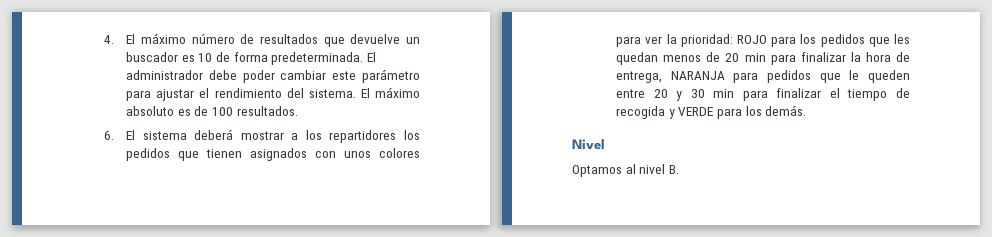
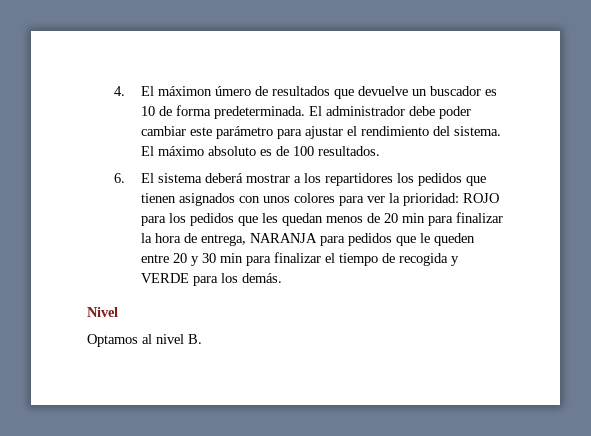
- 4. El máximo número de resultados que devuelve un buscador es 10 de forma predeterminada.
+ 4. El máximon úmero de resultados que devuelve un buscador es 10 de forma predeterminada.

